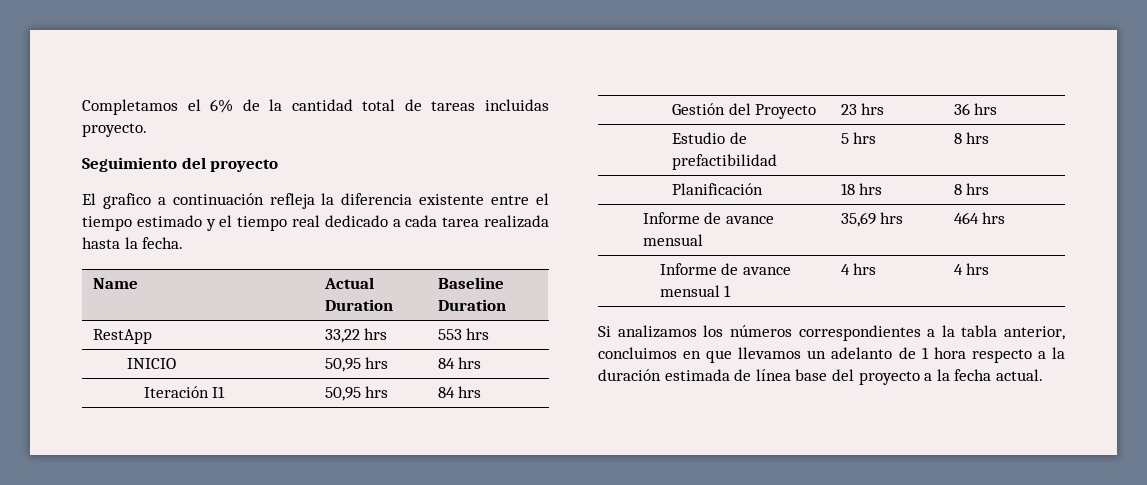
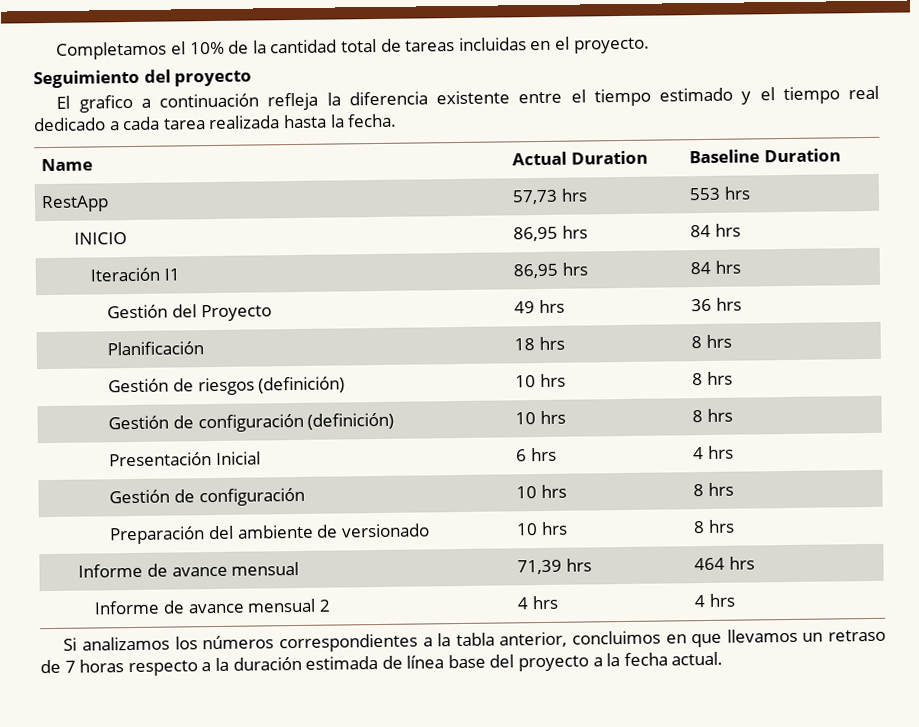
- Completamos el 6% de la cantidad total de tareas incluidas proyecto.
+ Completamos el 10% de la cantidad total de tareas incluidas en el proyecto.
- RestApp | 33,22 hrs | 553 hrs
+ RestApp | 57,73 hrs | 553 hrs
- INICIO | 50,95 hrs | 84 hrs
+ INICIO | 86,95 hrs | 84 hrs
- Iteración I1 | 50,95 hrs | 84 hrs
+ Iteración I1 | 86,95 hrs | 84 hrs
- Gestión del Proyecto | 23 hrs | 36 hrs
+ Gestión del Proyecto | 49 hrs | 36 hrs
- Estudio de prefactibilidad | 5 hrs | 8 hrs
- Informe de avance mensual | 35,69 hrs | 464 hrs
+ Gestión de riesgos (definición) | 10 hrs | 8 hrs
+ Gestión de configuración (definición) | 10 hrs | 8 hrs
+ Presentación Inicial | 6 hrs | 4 hrs
+ Gestión de configuración | 10 hrs | 8 hrs
+ Preparación del ambiente de versionado | 10 hrs | 8 hrs
+ Informe de avance mensual | 71,39 hrs | 464 hrs
- Informe de avance mensual 1 | 4 hrs | 4 hrs
+ Informe de avance mensual 2 | 4 hrs | 4 hrs
- Si analizamos los números correspondientes a la tabla anterior, concluimos en que llevamos un adelanto de 1 hora respecto a la duración estimada de línea base del proyecto a la fecha actual.
+ Si analizamos los números correspondientes a la tabla anterior, concluimos en que llevamos un retraso de 7 horas respecto a la duración estimada de línea base del proyecto a la fecha actual.

